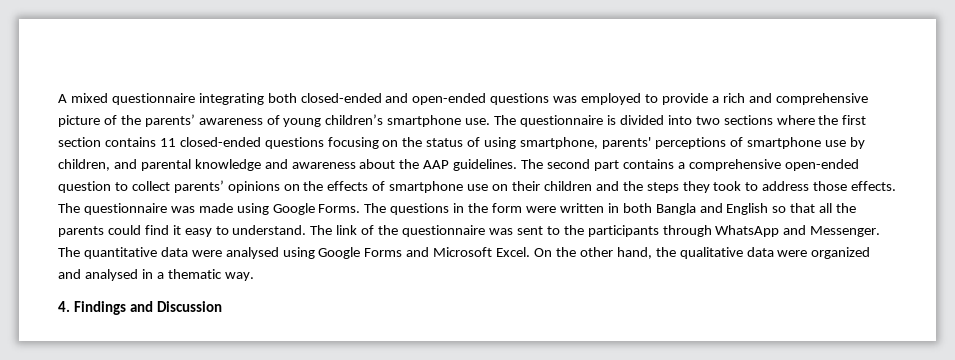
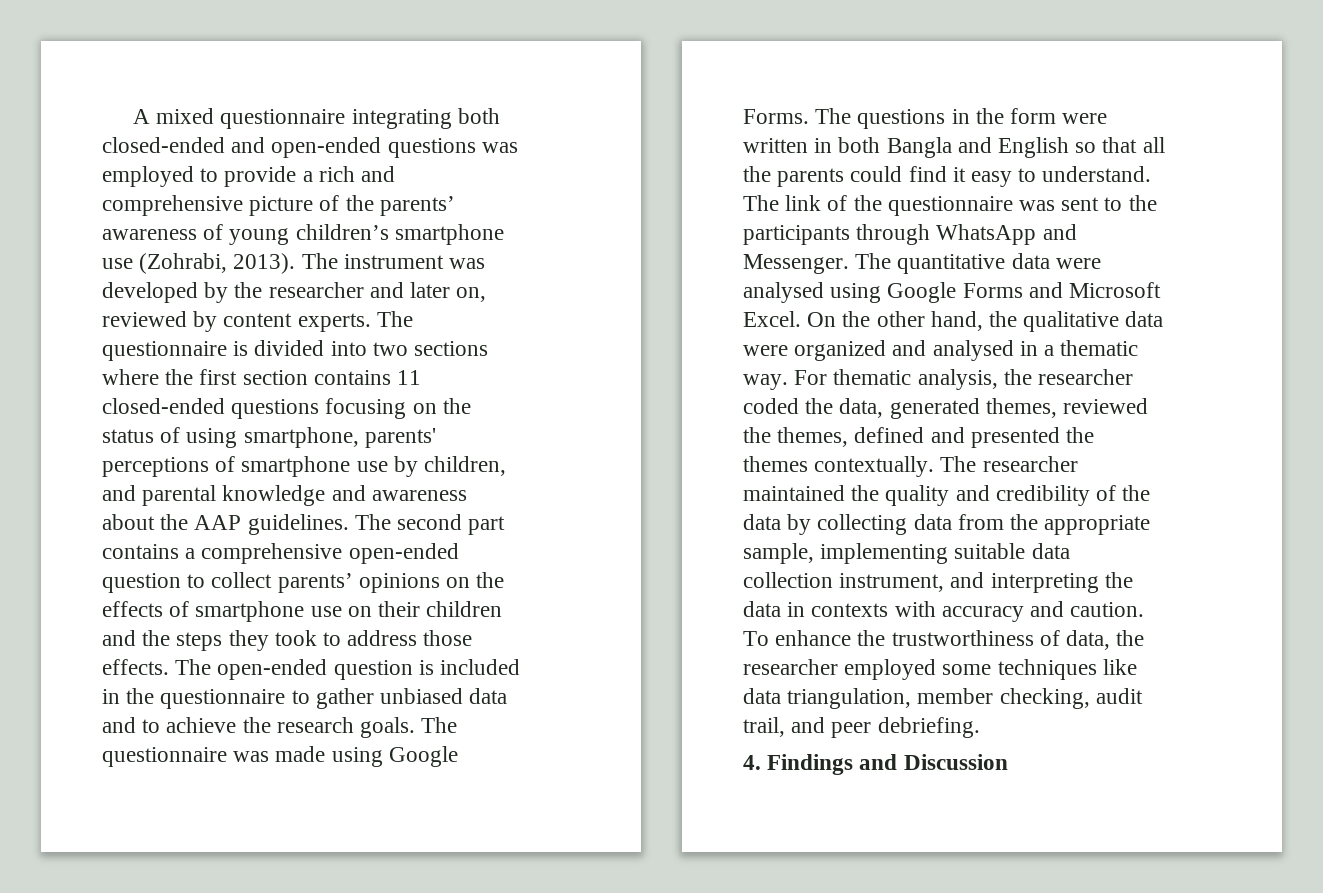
- A mixed questionnaire integrating both closed-ended and open-ended questions was employed to provide a rich and comprehensive picture of the parents’ awareness of young children’s smartphone use.
+ A mixed questionnaire integrating both closed-ended and open-ended questions was employed to provide a rich and comprehensive picture of the parents’ awareness of young children’s smartphone use (Zohrabi, 2013). The instrument was developed by the researcher and later on, reviewed by content experts.
- The questionnaire was made using Google Forms.
+ The open-ended question is included in the questionnaire to gather unbiased data and to achieve the research goals. The questionnaire was made using Google Forms.
+ For thematic analysis, the researcher coded the data, generated themes, reviewed the themes, defined and presented the themes contextually. The researcher maintained the quality and credibility of the data by collecting data from the appropriate sample, implementing suitable data collection instrument, and interpreting the data in contexts with accuracy and caution. To enhance the trustworthiness of data, the researcher employed some techniques like data triangulation, member checking, audit trail, and peer debriefing.

